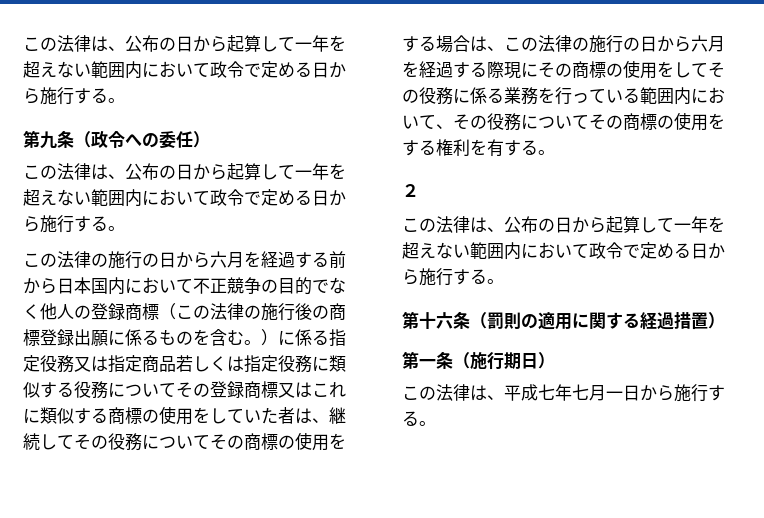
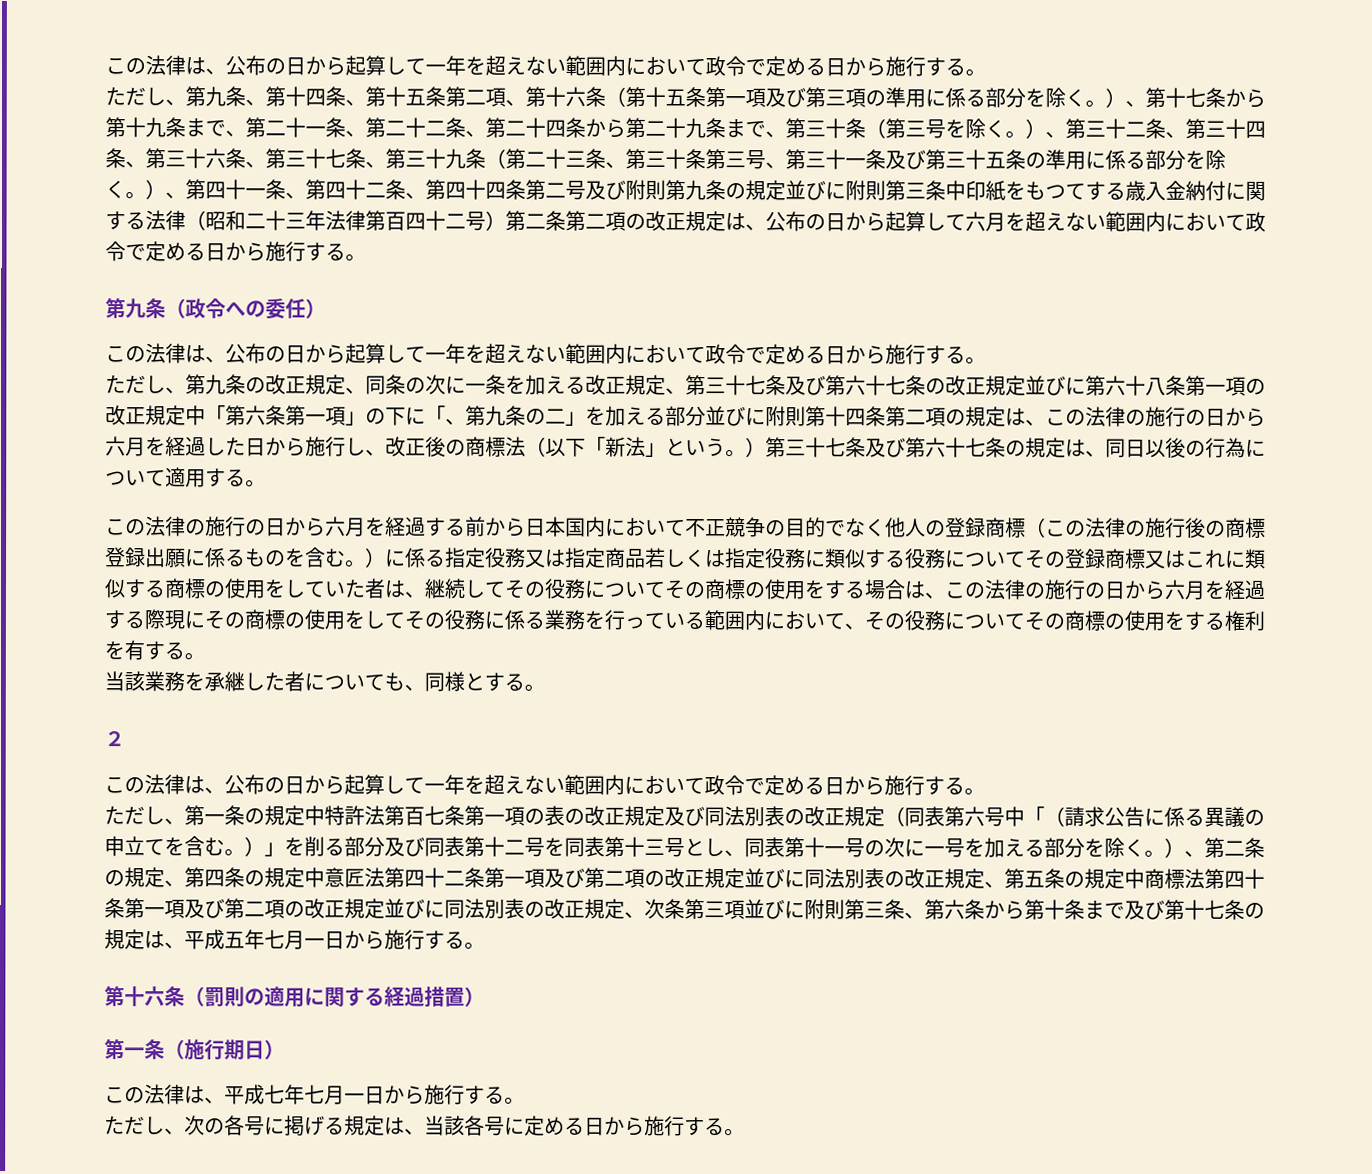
+ ただし、第九条、第十四条、第十五条第二項、第十六条（第十五条第一項及び第三項の準用に係る部分を除く。）、第十七条から第十九条まで、第二十一条、第二十二条、第二十四条から第二十九条まで、第三十条（第三号を除く。）、第三十二条、第三十四条、第三十六条、第三十七条、第三十九条（第二十三条、第三十条第三号、第三十一条及び第三十五条の準用に係る部分を除く。）、第四十一条、第四十二条、第四十四条第二号及び附則第九条の規定並びに附則第三条中印紙をもつてする歳入金納付に関する法律（昭和二十三年法律第百四十二号）第二条第二項の改正規定は、公布の日から起算して六月を超えない範囲内において政令で定める日から施行する。
+ ただし、第九条の改正規定、同条の次に一条を加える改正規定、第三十七条及び第六十七条の改正規定並びに第六十八条第一項の改正規定中「第六条第一項」の下に「、第九条の二」を加える部分並びに附則第十四条第二項の規定は、この法律の施行の日から六月を経過した日から施行し、改正後の商標法（以下「新法」という。）第三十七条及び第六十七条の規定は、同日以後の行為について適用する。
+ 当該業務を承継した者についても、同様とする。
+ ただし、第一条の規定中特許法第百七条第一項の表の改正規定及び同法別表の改正規定（同表第六号中「（請求公告に係る異議の申立てを含む。）」を削る部分及び同表第十二号を同表第十三号とし、同表第十一号の次に一号を加える部分を除く。）、第二条の規定、第四条の規定中意匠法第四十二条第一項及び第二項の改正規定並びに同法別表の改正規定、第五条の規定中商標法第四十条第一項及び第二項の改正規定並びに同法別表の改正規定、次条第三項並びに附則第三条、第六条から第十条まで及び第十七条の規定は、平成五年七月一日から施行する。
+ ただし、次の各号に掲げる規定は、当該各号に定める日から施行する。

